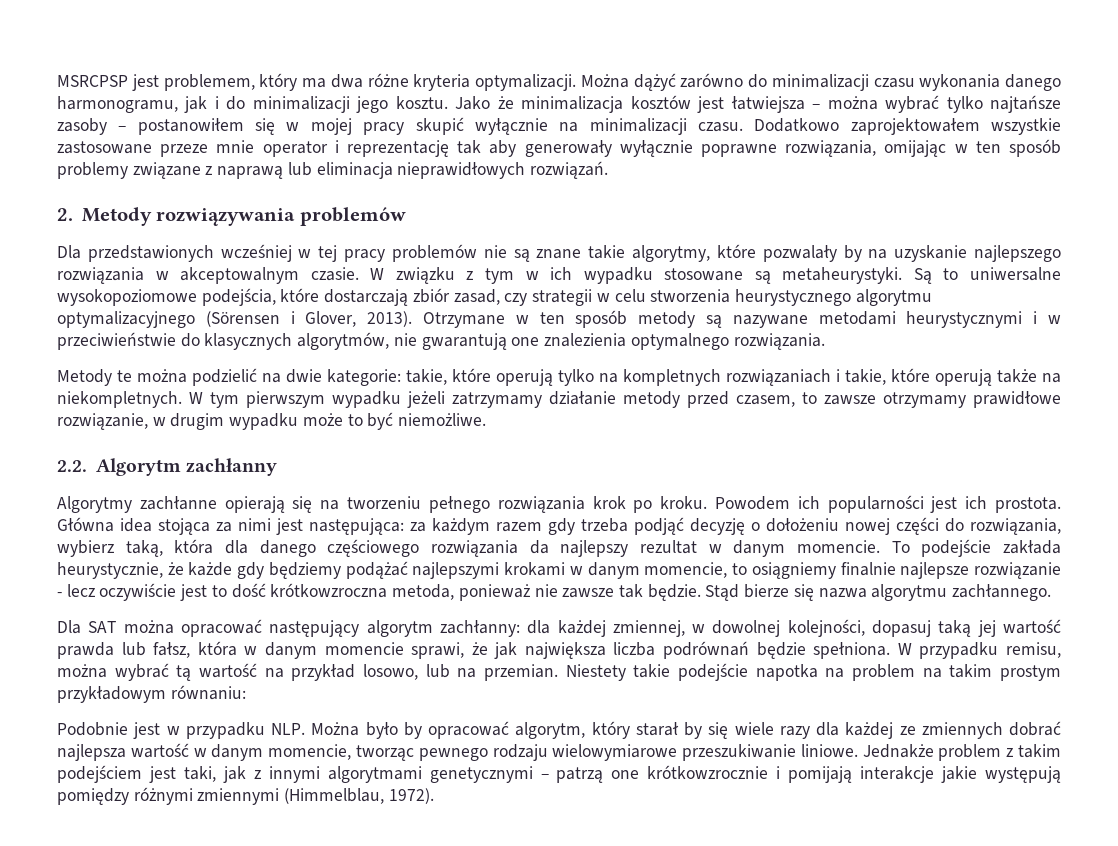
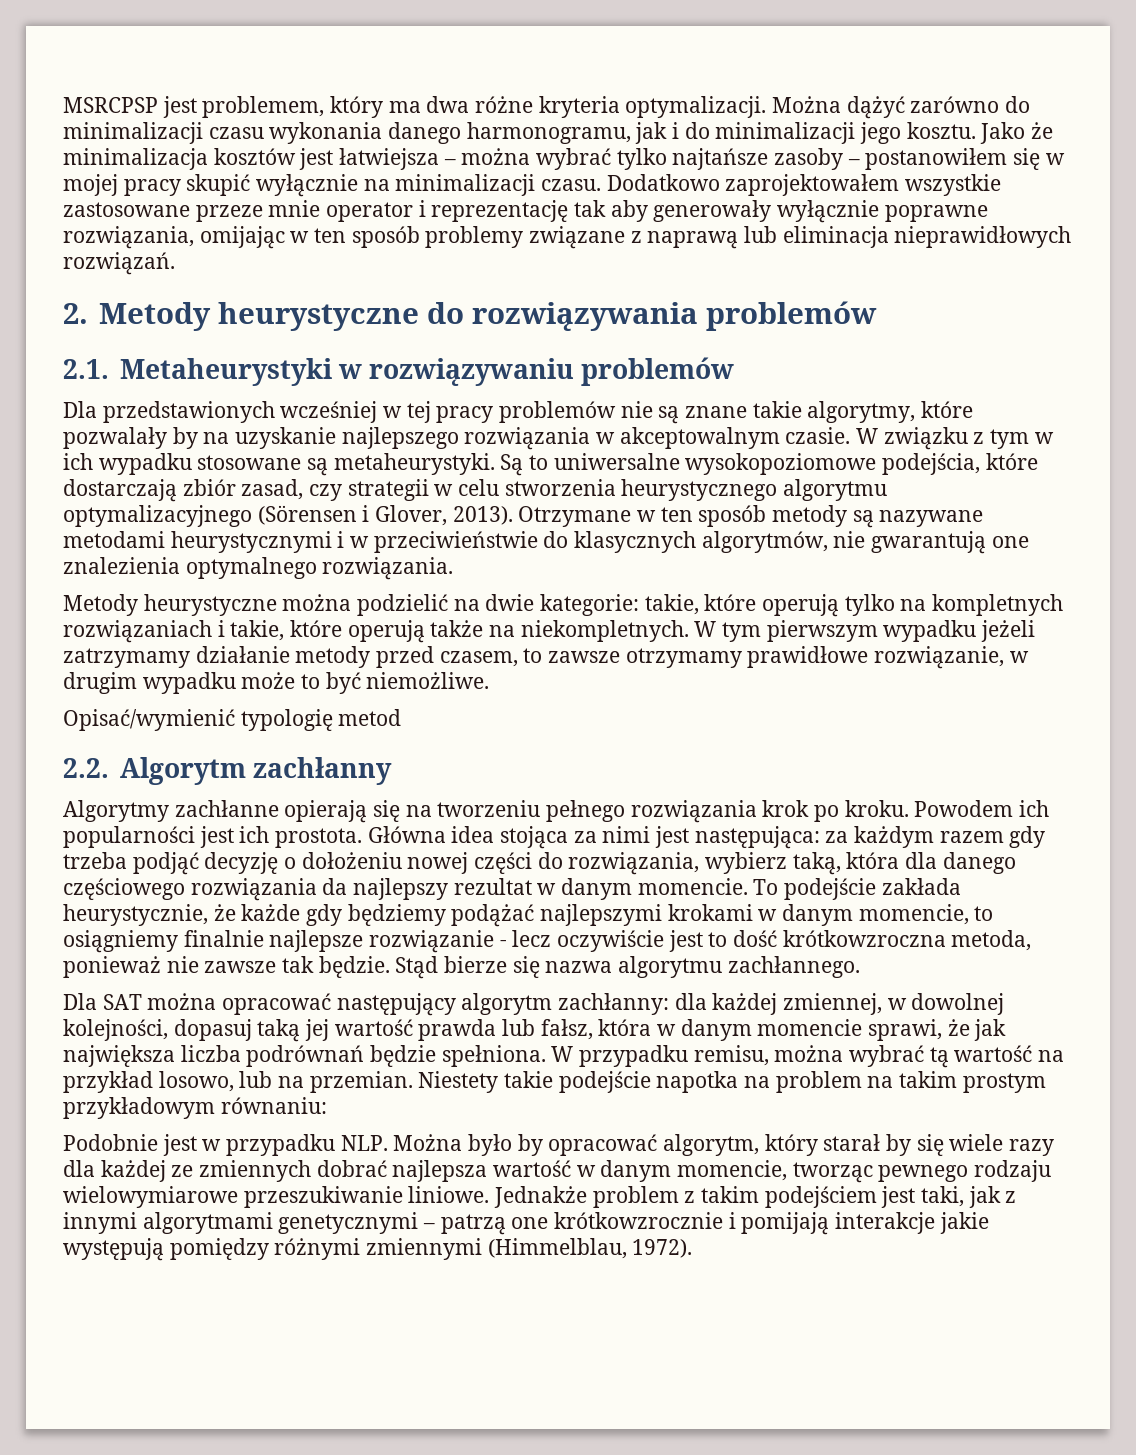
- 2. Metody rozwiązywania problemów
+ 2. Metody heurystyczne do rozwiązywania problemów
+ 2.1. Metaheurystyki w rozwiązywaniu problemów
- Metody te można podzielić na dwie kategorie: takie, które operują tylko na kompletnych rozwiązaniach i takie, które operują także na niekompletnych.
+ Metody heurystyczne można podzielić na dwie kategorie: takie, które operują tylko na kompletnych rozwiązaniach i takie, które operują także na niekompletnych.
+ Opisać/wymienić typologię metod

